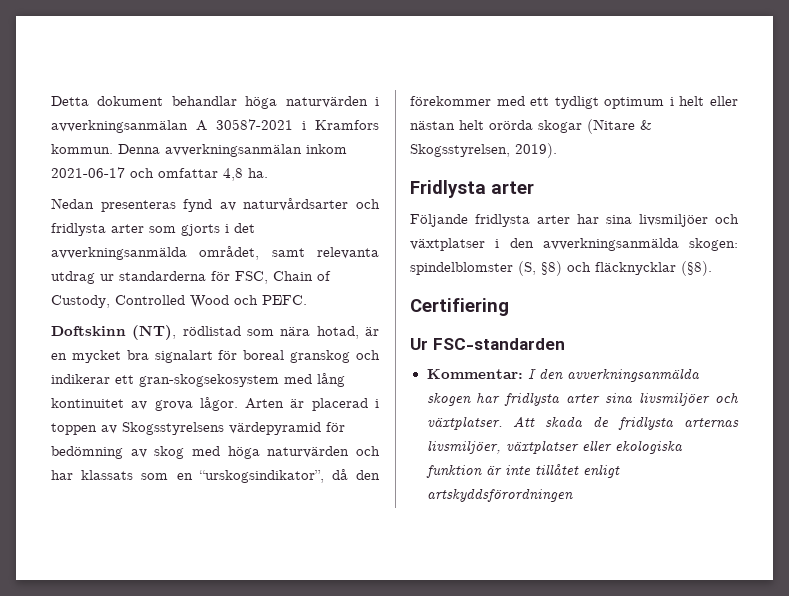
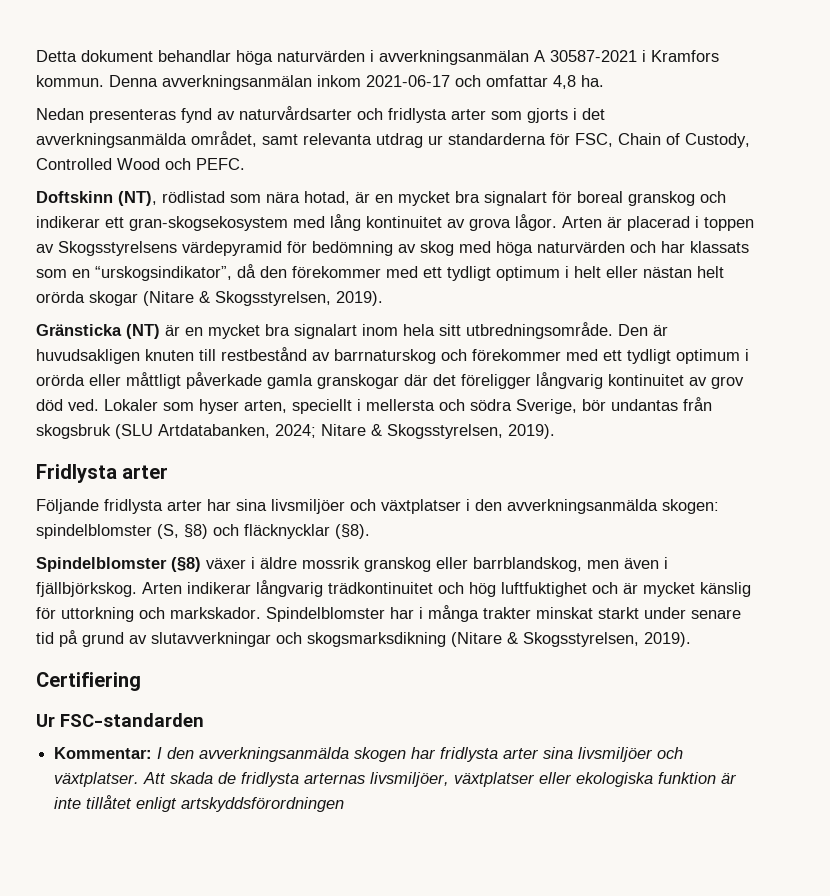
+ Gränsticka (NT) är en mycket bra signalart inom hela sitt utbredningsområde. Den är huvudsakligen knuten till restbestånd av barrnaturskog och förekommer med ett tydligt optimum i orörda eller måttligt påverkade gamla granskogar där det föreligger långvarig kontinuitet av grov död ved. Lokaler som hyser arten, speciellt i mellersta och södra Sverige, bör undantas från skogsbruk (SLU Artdatabanken, 2024; Nitare & Skogsstyrelsen, 2019).
+ Spindelblomster (§8) växer i äldre mossrik granskog eller barrblandskog, men även i fjällbjörkskog. Arten indikerar långvarig trädkontinuitet och hög luftfuktighet och är mycket känslig för uttorkning och markskador. Spindelblomster har i många trakter minskat starkt under senare tid på grund av slutavverkningar och skogsmarksdikning (Nitare & Skogsstyrelsen, 2019).

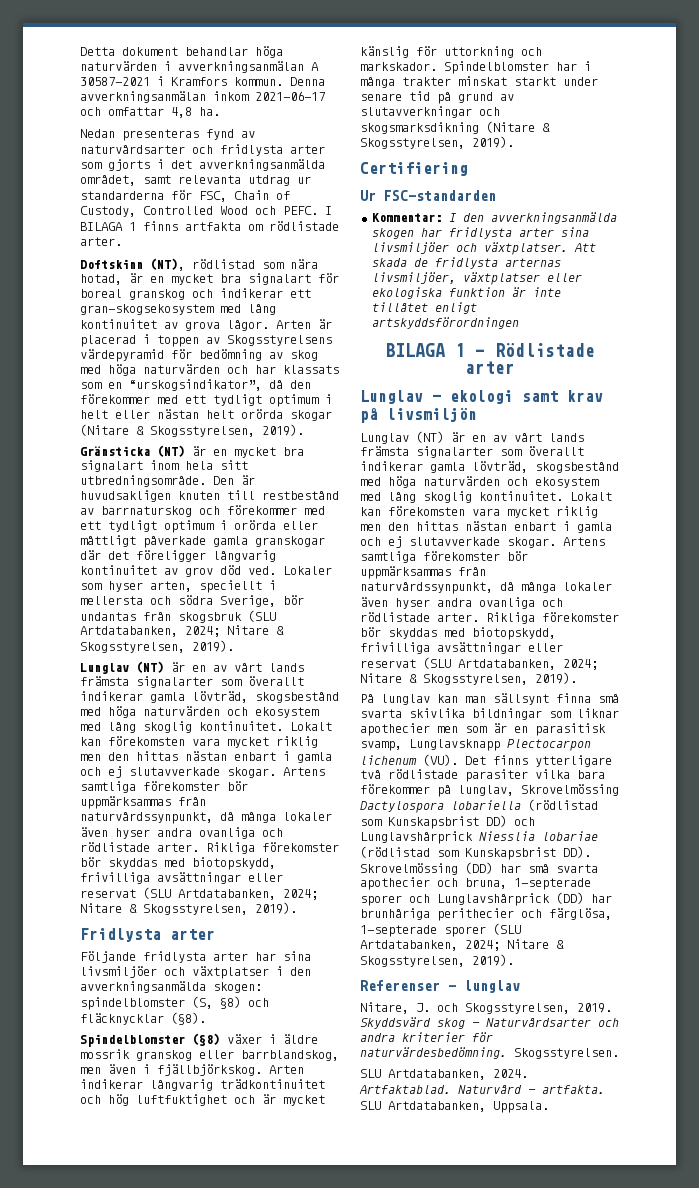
+ I BILAGA 1 finns artfakta om rödlistade arter.
  Lokaler som hyser arten, speciellt i mellersta och södra Sverige, bör undantas från skogsbruk (SLU Artdatabanken, 2024; Nitare & Skogsstyrelsen, 2019).
+ Lunglav (NT) är en av vårt lands främsta signalarter som överallt indikerar gamla lövträd, skogsbestånd med höga naturvärden och ekosystem med lång skoglig kontinuitet. Lokalt kan förekomsten vara mycket riklig men den hittas nästan enbart i gamla och ej slutavverkade skogar. Artens samtliga förekomster bör uppmärksammas från naturvårdssynpunkt, då många lokaler även hyser andra ovanliga och rödlistade arter. Rikliga förekomster bör skyddas med biotopskydd, frivilliga avsättningar eller reservat (SLU Artdatabanken, 2024; Nitare & Skogsstyrelsen, 2019).
+ BILAGA 1 – Rödlistade arter
+ Lunglav – ekologi samt krav på livsmiljön
+ Lunglav (NT) är en av vårt lands främsta signalarter som överallt indikerar gamla lövträd, skogsbestånd med höga naturvärden och ekosystem med lång skoglig kontinuitet. Lokalt kan förekomsten vara mycket riklig men den hittas nästan enbart i gamla och ej slutavverkade skogar. Artens samtliga förekomster bör uppmärksammas från naturvårdssynpunkt, då många lokaler även hyser andra ovanliga och rödlistade arter. Rikliga förekomster bör skyddas med biotopskydd, frivilliga avsättningar eller reservat (SLU Artdatabanken, 2024; Nitare & Skogsstyrelsen, 2019).
+ På lunglav kan man sällsynt finna små svarta skivlika bildningar som liknar apothecier men som är en parasitisk svamp, Lunglavsknapp Plectocarpon lichenum (VU). Det finns ytterligare två rödlistade parasiter vilka bara förekommer på lunglav, Skrovelmössing Dactylospora lobariella (rödlistad som Kunskapsbrist DD) och Lunglavshårprick Niesslia lobariae (rödlistad som Kunskapsbrist DD). Skrovelmössing (DD) har små svarta apothecier och bruna, 1-septerade sporer och Lunglavshårprick (DD) har brunhåriga perithecier och färglösa, 1-septerade sporer (SLU Artdatabanken, 2024; Nitare & Skogsstyrelsen, 2019).
+ Referenser – lunglav
+ Nitare, J. och Skogsstyrelsen, 2019. Skyddsvärd skog – Naturvårdsarter och andra kriterier för naturvärdesbedömning. Skogsstyrelsen.
+ SLU Artdatabanken, 2024. Artfaktablad. Naturvård – artfakta. SLU Artdatabanken, Uppsala.

